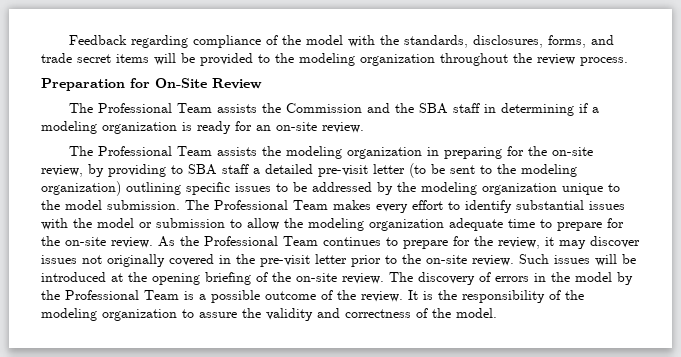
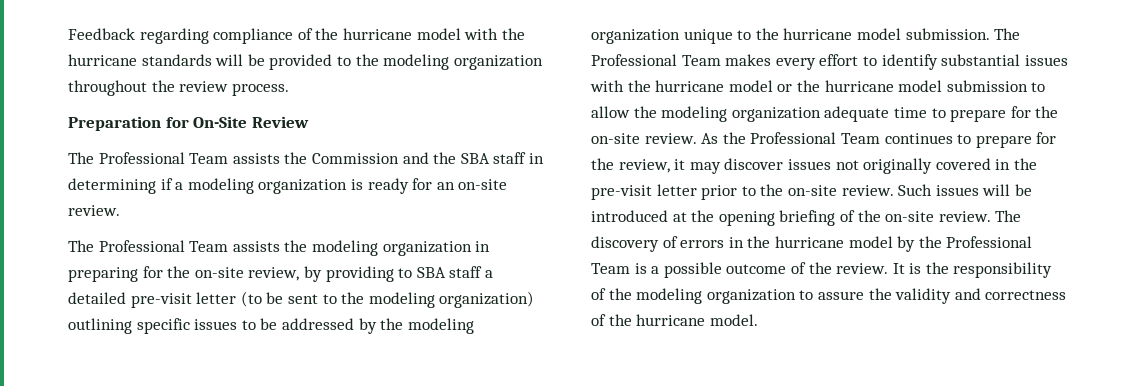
- Feedback regarding compliance of the model with the standards, disclosures, forms, and trade secret items will be provided to the modeling organization throughout the review process.
+ Feedback regarding compliance of the hurricane model with the hurricane standards will be provided to the modeling organization throughout the review process.
- The Professional Team assists the modeling organization in preparing for the on-site review, by providing to SBA staff a detailed pre-visit letter (to be sent to the modeling organization) outlining specific issues to be addressed by the modeling organization unique to the model submission.
+ The Professional Team assists the modeling organization in preparing for the on-site review, by providing to SBA staff a detailed pre-visit letter (to be sent to the modeling organization) outlining specific issues to be addressed by the modeling organization unique to the hurricane model submission.
- The Professional Team makes every effort to identify substantial issues with the model or submission to allow the modeling organization adequate time to prepare for the on-site review.
+ The Professional Team makes every effort to identify substantial issues with the hurricane model or the hurricane model submission to allow the modeling organization adequate time to prepare for the on-site review.
- The discovery of errors in the model by the Professional Team is a possible outcome of the review.
+ The discovery of errors in the hurricane model by the Professional Team is a possible outcome of the review.
- It is the responsibility of the modeling organization to assure the validity and correctness of the model.
+ It is the responsibility of the modeling organization to assure the validity and correctness of the hurricane model.

